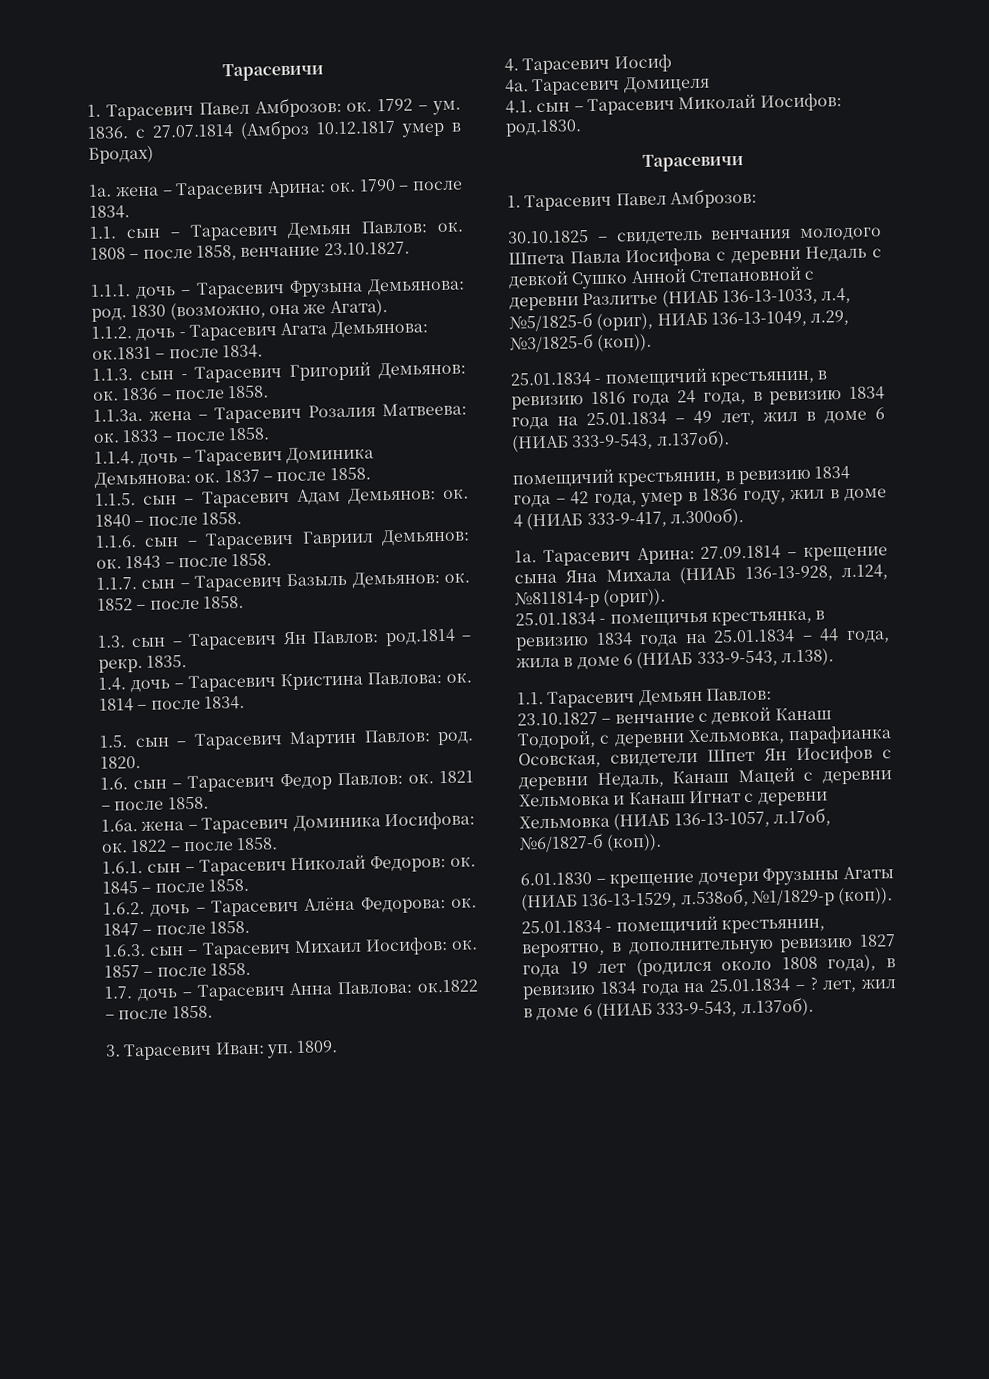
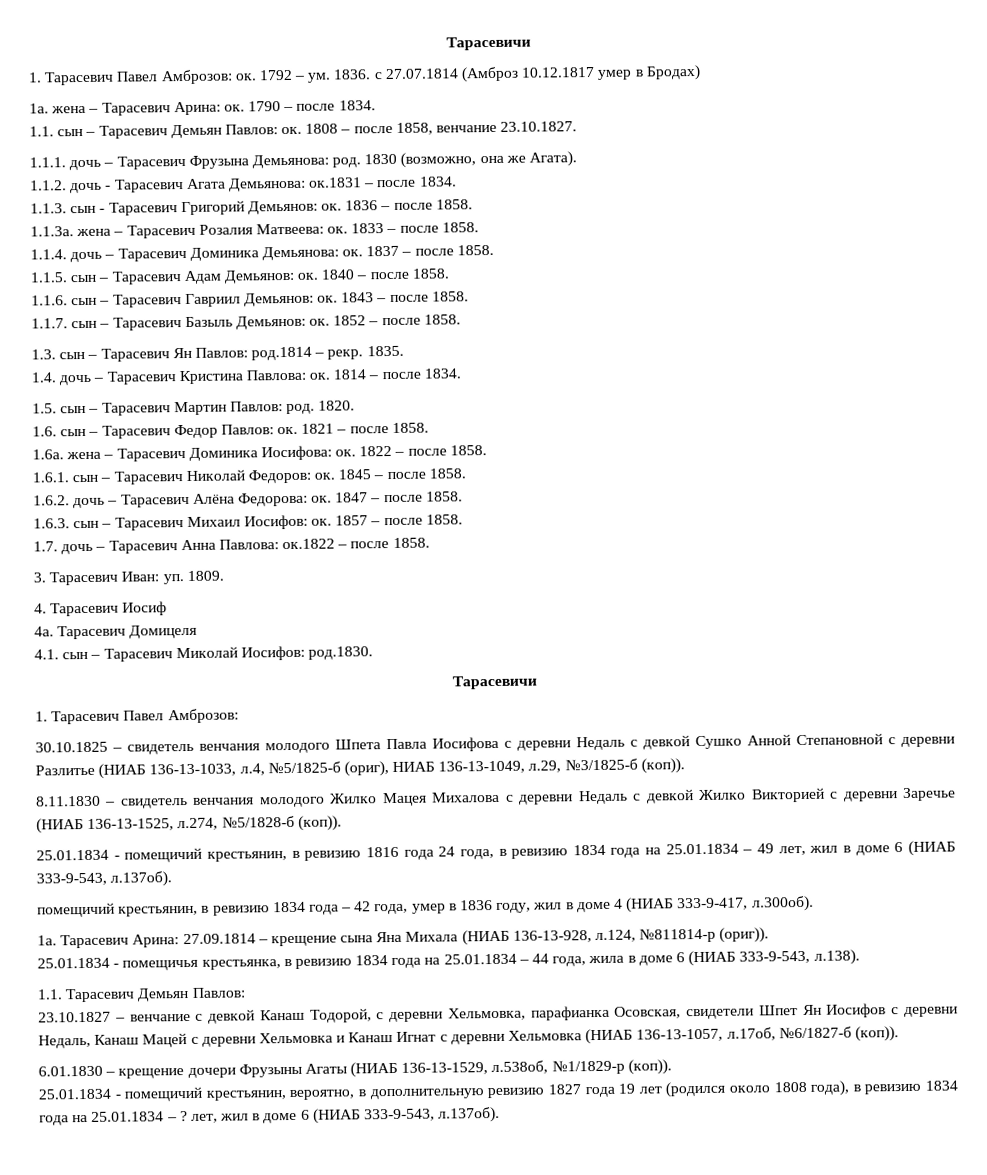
+ 8.11.1830 – свидетель венчания молодого Жилко Мацея Михалова с деревни Недаль с девкой Жилко Викторией с деревни Заречье (НИАБ 136-13-1525, л.274, №5/1828-б (коп)).

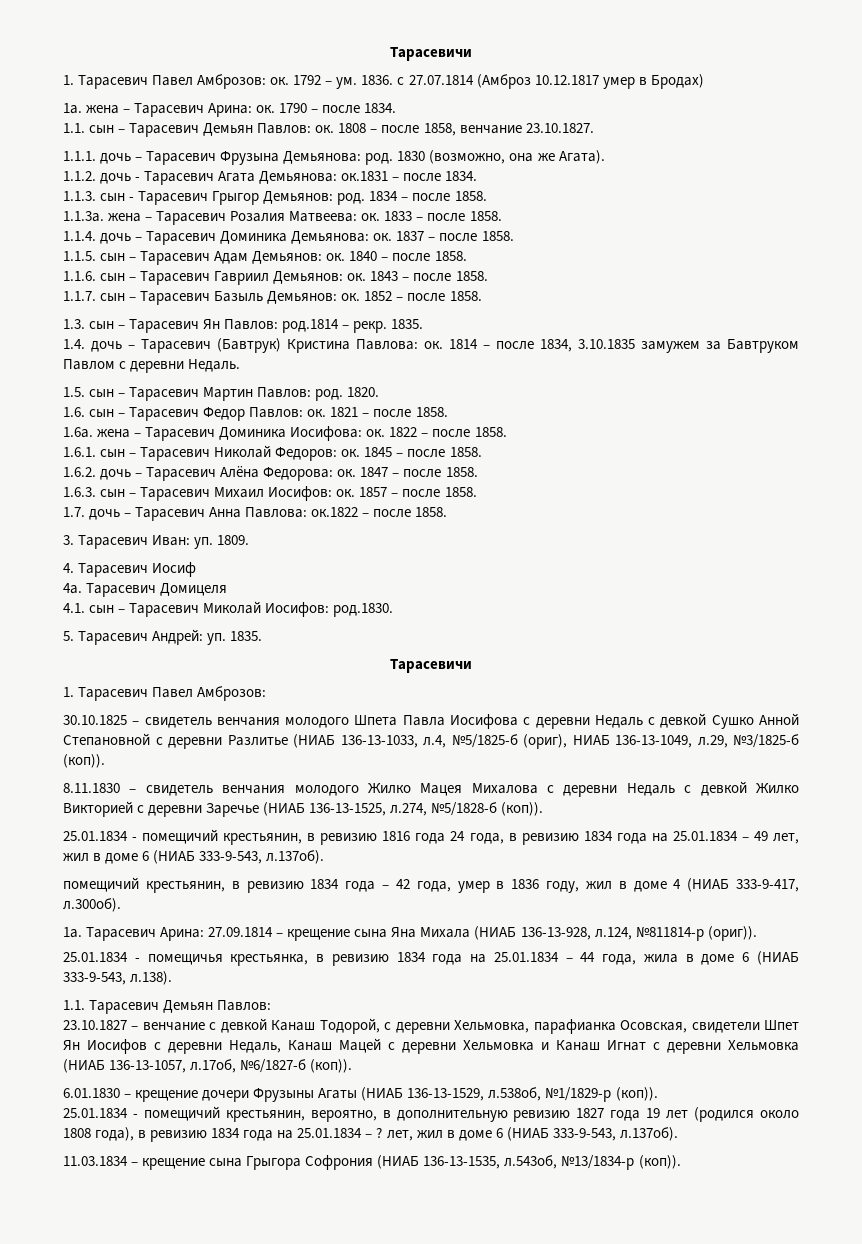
- 1.1.3. сын - Тарасевич Григорий Демьянов: ок. 1836 – после 1858.
+ 1.1.3. сын - Тарасевич Грыгор Демьянов: род. 1834 – после 1858.
- 1.4. дочь – Тарасевич Кристина Павлова: ок.
+ 1.4. дочь – Тарасевич (Бавтрук) Кристина Павлова: ок.
- 1814 – после 1834.
+ 1814 – после 1834, 3.10.1835 замужем за Бавтруком Павлом с деревни Недаль.
+ 5. Тарасевич Андрей: уп. 1835.
+ 11.03.1834 – крещение сына Грыгора Софрония (НИАБ 136-13-1535, л.543об, №13/1834-р (коп)).

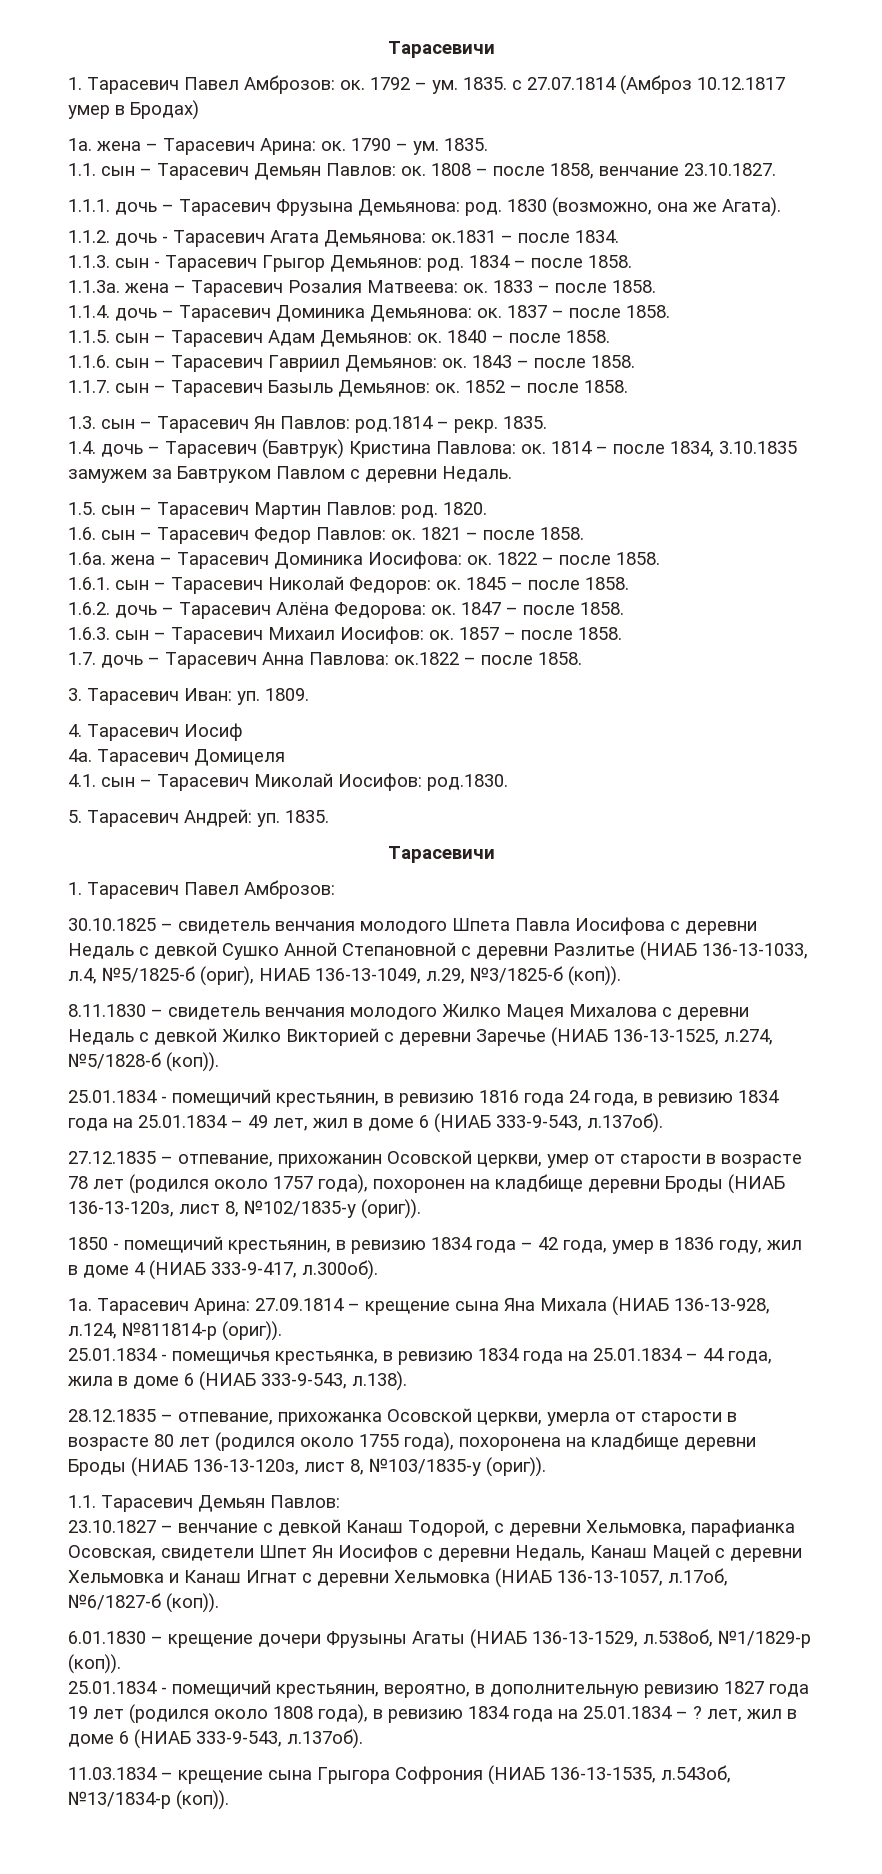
- 1836. с 27.07.1814 (Амброз 10.12.1817 умер в Бродах)
+ 1835. с 27.07.1814 (Амброз 10.12.1817 умер в Бродах)
- 1790 – после 1834.
+ 1790 – ум. 1835.
- помещичий крестьянин, в ревизию 1834 года – 42 года, умер в 1836 году, жил в доме 4 (НИАБ 333-9-417, л.300об).
+ 27.12.1835 – отпевание, прихожанин Осовской церкви, умер от старости в возрасте 78 лет (родился около 1757 года), похоронен на кладбище деревни Броды (НИАБ 136-13-120з, лист 8, №102/1835-у (ориг)).
+ 1850 - помещичий крестьянин, в ревизию 1834 года – 42 года, умер в 1836 году, жил в доме 4 (НИАБ 333-9-417, л.300об).
+ 28.12.1835 – отпевание, прихожанка Осовской церкви, умерла от старости в возрасте 80 лет (родился около 1755 года), похоронена на кладбище деревни Броды (НИАБ 136-13-120з, лист 8, №103/1835-у (ориг)).

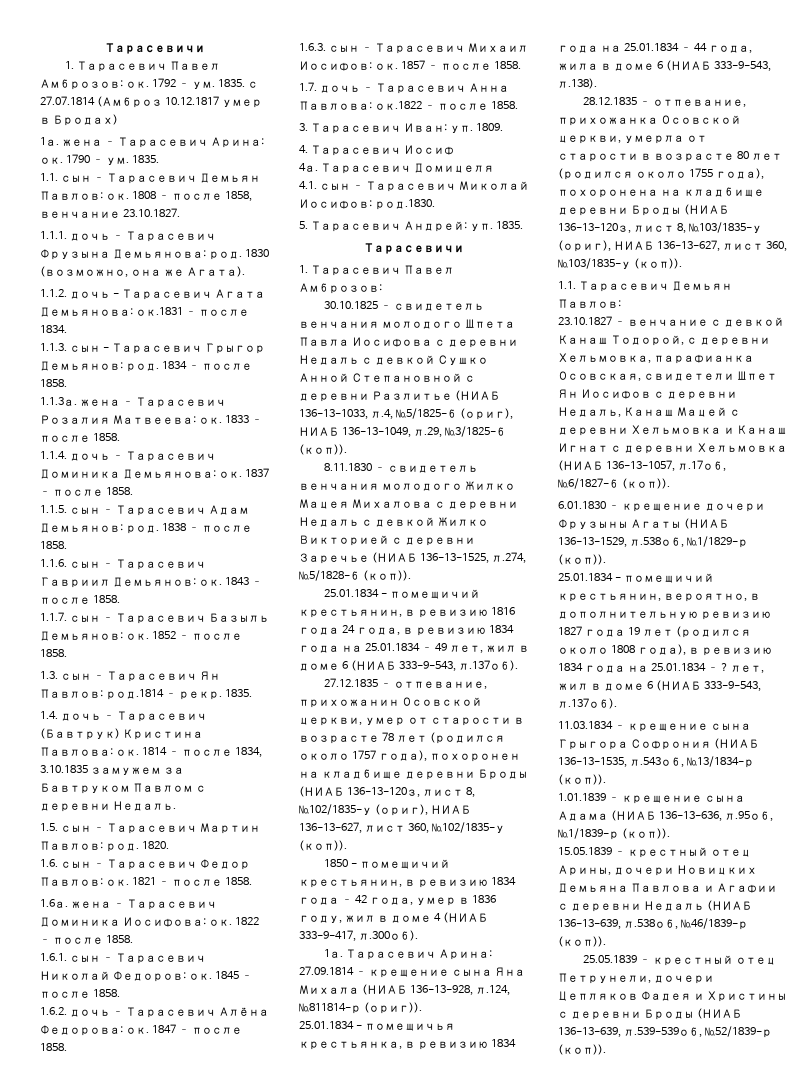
- 1.1.5. сын – Тарасевич Адам Демьянов: ок. 1840 – после 1858.
+ 1.1.5. сын – Тарасевич Адам Демьянов: род. 1838 – после 1858.
- 27.12.1835 – отпевание, прихожанин Осовской церкви, умер от старости в возрасте 78 лет (родился около 1757 года), похоронен на кладбище деревни Броды (НИАБ 136-13-120з, лист 8, №102/1835-у (ориг)).
+ 27.12.1835 – отпевание, прихожанин Осовской церкви, умер от старости в возрасте 78 лет (родился около 1757 года), похоронен на кладбище деревни Броды (НИАБ 136-13-120з, лист 8, №102/1835-у (ориг), НИАБ 136-13-627, лист 360, №102/1835-у (коп)).
- 28.12.1835 – отпевание, прихожанка Осовской церкви, умерла от старости в возрасте 80 лет (родился около 1755 года), похоронена на кладбище деревни Броды (НИАБ 136-13-120з, лист 8, №103/1835-у (ориг)).
+ 28.12.1835 – отпевание, прихожанка Осовской церкви, умерла от старости в возрасте 80 лет (родился около 1755 года), похоронена на кладбище деревни Броды (НИАБ 136-13-120з, лист 8, №103/1835-у (ориг), НИАБ 136-13-627, лист 360, №103/1835-у (коп)).
+ 1.01.1839 – крещение сына Адама (НИАБ 136-13-636, л.95об, №1/1839-р (коп)).
+ 15.05.1839 – крестный отец Арины, дочери Новицких Демьяна Павлова и Агафии с деревни Недаль (НИАБ 136-13-639, л.538об, №46/1839-р (коп)).
+ 25.05.1839 – крестный отец Петрунели, дочери Цепляков Фадея и Христины с деревни Броды (НИАБ 136-13-639, л.539-539об, №52/1839-р (коп)).

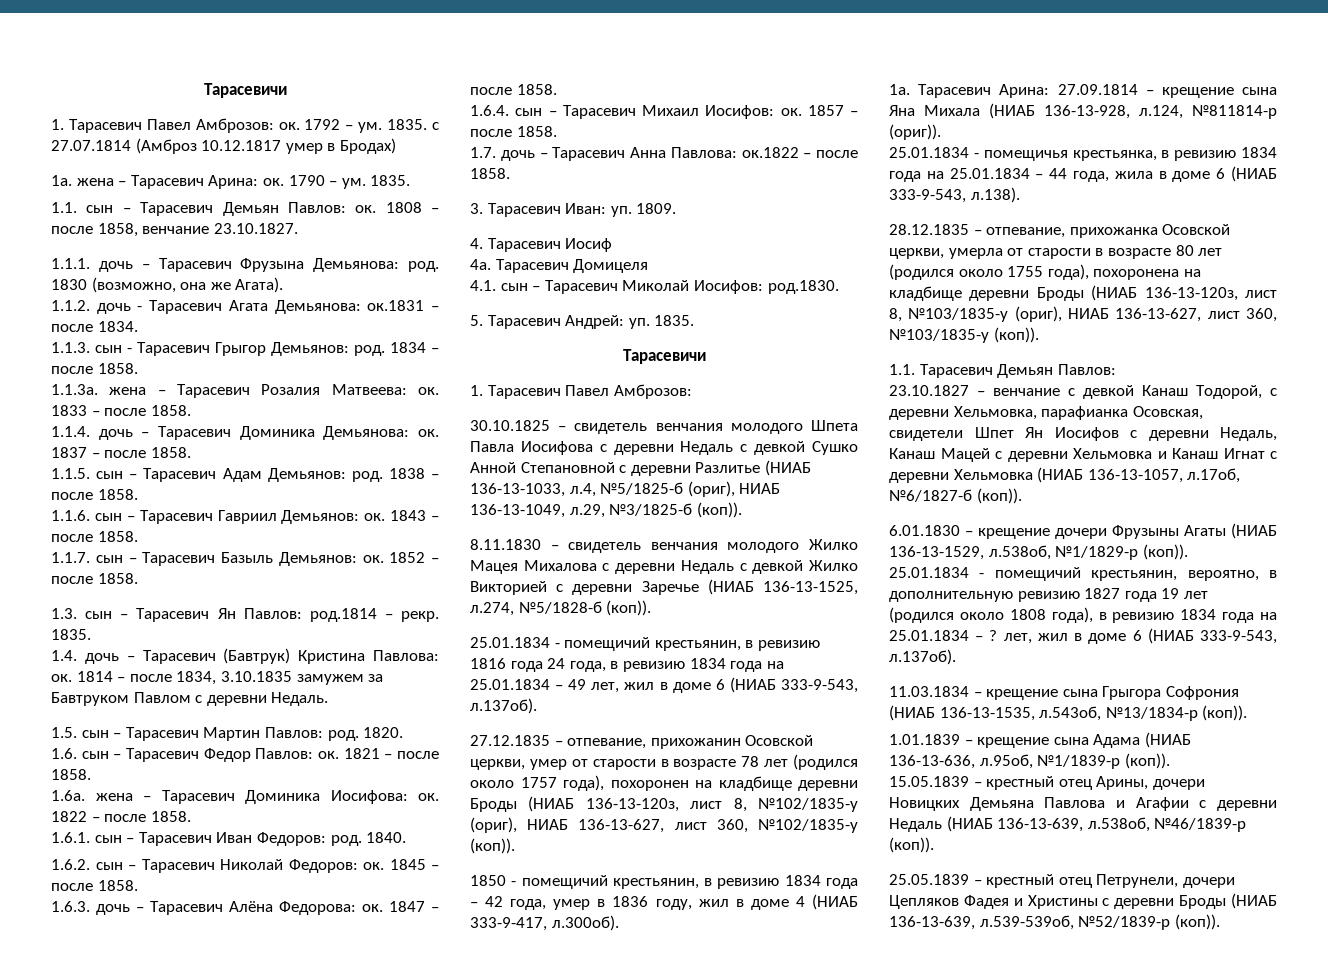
- 1.6.1. сын – Тарасевич Николай Федоров: ок.
+ 1.6.1. сын – Тарасевич Иван Федоров: род. 1840.
+ 1.6.2. сын – Тарасевич Николай Федоров: ок.
- 1.6.2. дочь – Тарасевич Алёна Федорова: ок.
+ 1.6.3. дочь – Тарасевич Алёна Федорова: ок.
- 1.6.3. сын – Тарасевич Михаил Иосифов: ок.
+ 1.6.4. сын – Тарасевич Михаил Иосифов: ок.

